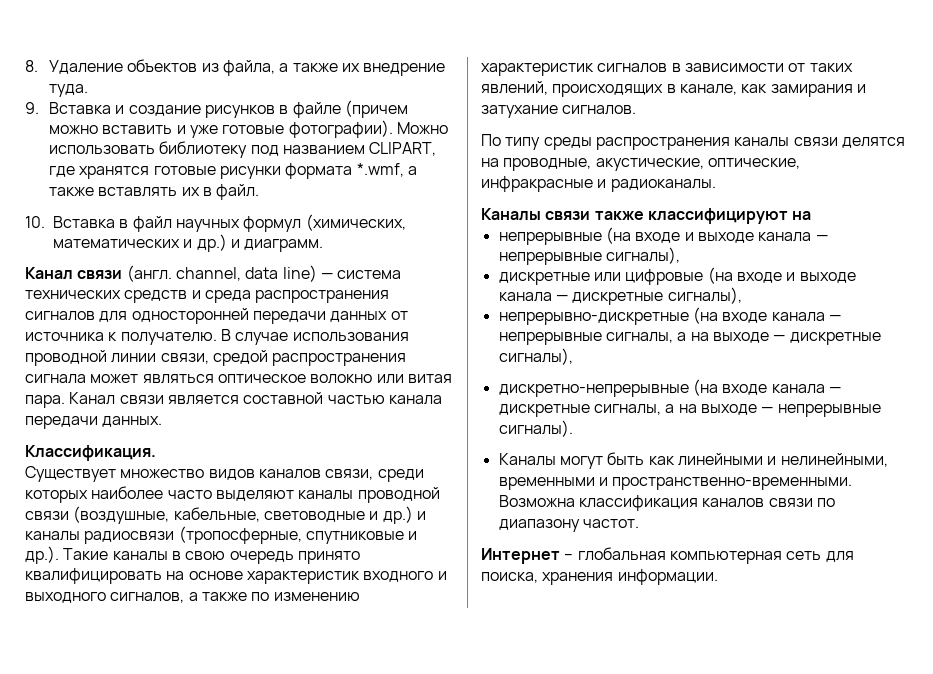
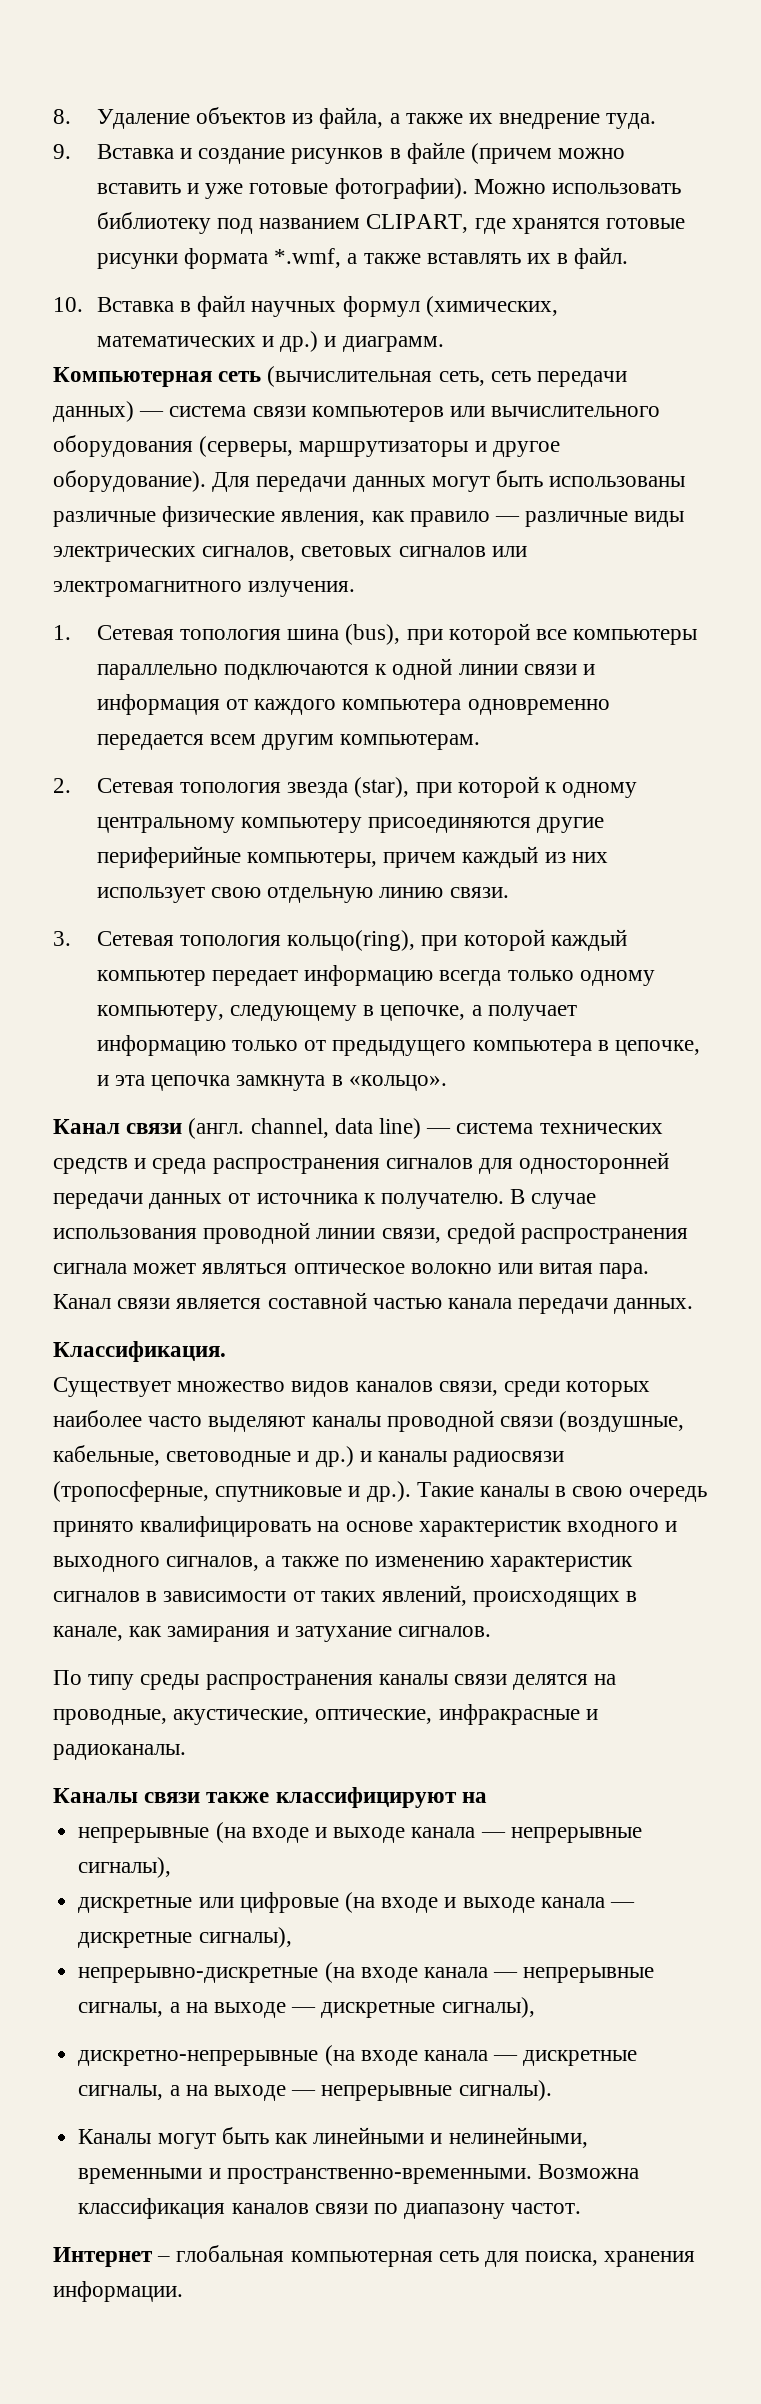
+ Компьютерная сеть (вычислительная сеть, сеть передачи данных) — система связи компьютеров или вычислительного оборудования (серверы, маршрутизаторы и другое оборудование). Для передачи данных могут быть использованы различные физические явления, как правило — различные виды электрических сигналов, световых сигналов или электромагнитного излучения.
+ 1. Сетевая топология шина (bus), при которой все компьютеры параллельно подключаются к одной линии связи и информация от каждого компьютера одновременно передается всем другим компьютерам.
+ 2. Cетевая топология звезда (star), при которой к одному центральному компьютеру присоединяются другие периферийные компьютеры, причем каждый из них использует свою отдельную линию связи.
+ 3. Cетевая топология кольцо(ring), при которой каждый компьютер передает информацию всегда только одному компьютеру, следующему в цепочке, а получает информацию только от предыдущего компьютера в цепочке, и эта цепочка замкнута в «кольцо».

